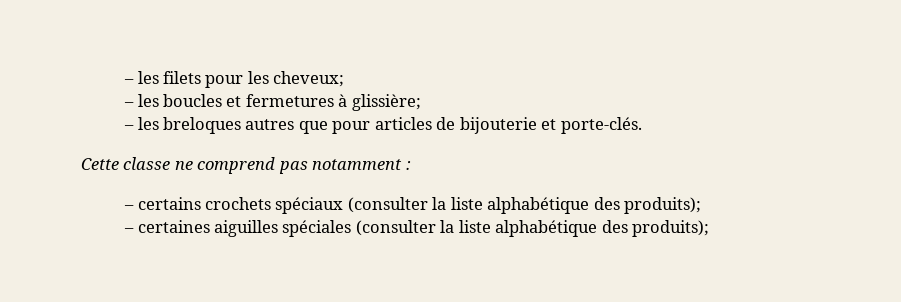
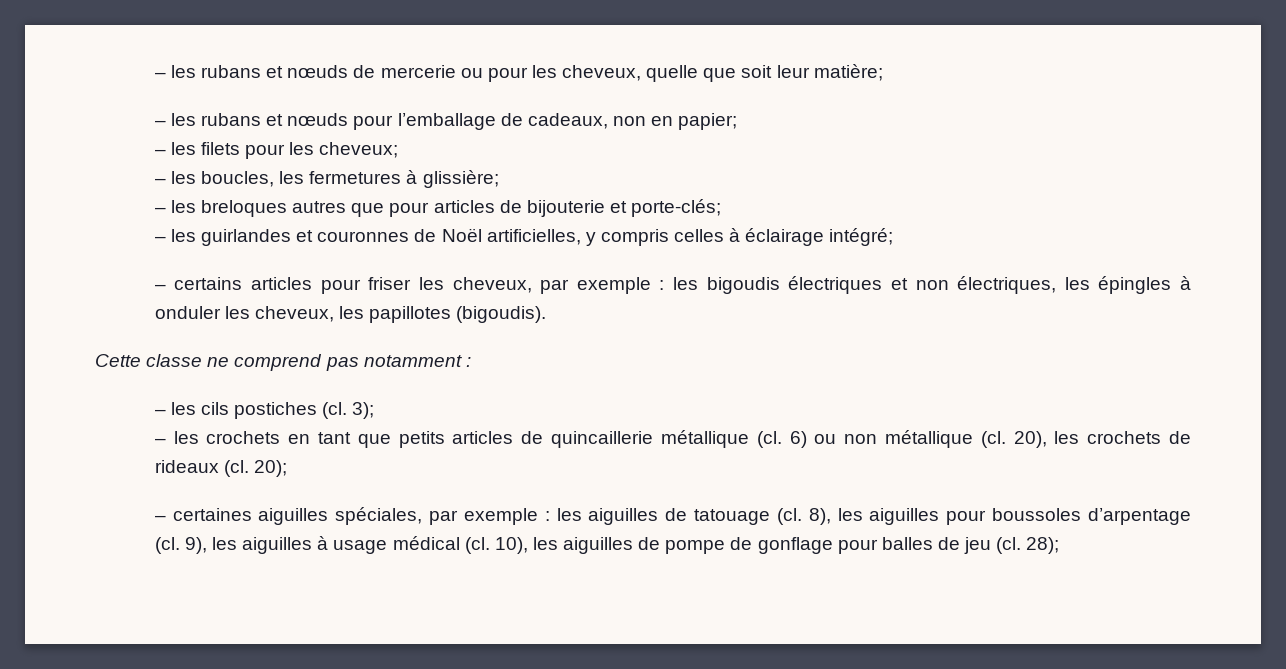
+ – les rubans et nœuds de mercerie ou pour les cheveux, quelle que soit leur matière;
+ – les rubans et nœuds pour l’emballage de cadeaux, non en papier;
- – les boucles et fermetures à glissière;
+ – les boucles, les fermetures à glissière;
- – les breloques autres que pour articles de bijouterie et porte-clés.
+ – les breloques autres que pour articles de bijouterie et porte-clés;
+ – les guirlandes et couronnes de Noël artificielles, y compris celles à éclairage intégré;
+ – certains articles pour friser les cheveux, par exemple : les bigoudis électriques et non électriques, les épingles à onduler les cheveux, les papillotes (bigoudis).
- – certains crochets spéciaux (consulter la liste alphabétique des produits);
- – certaines aiguilles spéciales (consulter la liste alphabétique des produits);
+ – les cils postiches (cl. 3);
+ – les crochets en tant que petits articles de quincaillerie métallique (cl. 6) ou non métallique (cl. 20), les crochets de rideaux (cl. 20);
+ – certaines aiguilles spéciales, par exemple : les aiguilles de tatouage (cl. 8), les aiguilles pour boussoles d’arpentage (cl. 9), les aiguilles à usage médical (cl. 10), les aiguilles de pompe de gonflage pour balles de jeu (cl. 28);

